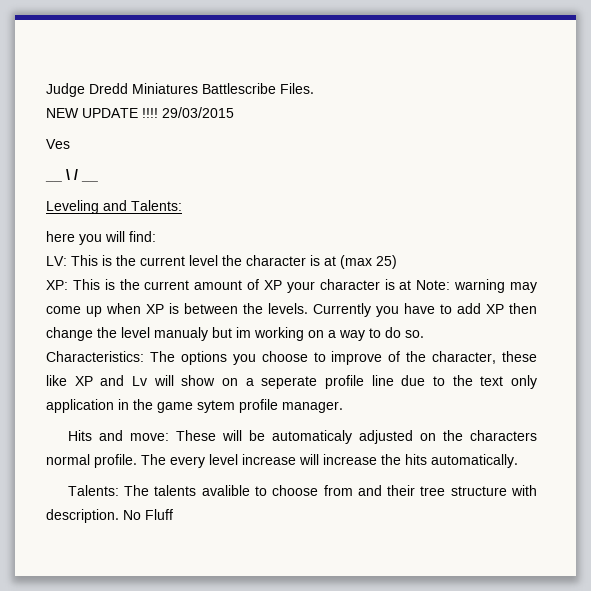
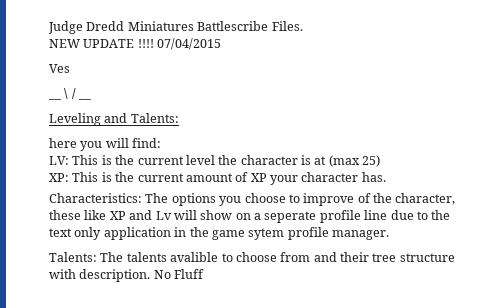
- 29/03/2015
+ 07/04/2015
- XP: This is the current amount of XP your character is at Note: warning may come up when XP is between the levels. Currently you have to add XP then change the level manualy but im working on a way to do so.
+ XP: This is the current amount of XP your character has.
- Hits and move: These will be automaticaly adjusted on the characters normal profile. The every level increase will increase the hits automatically.

